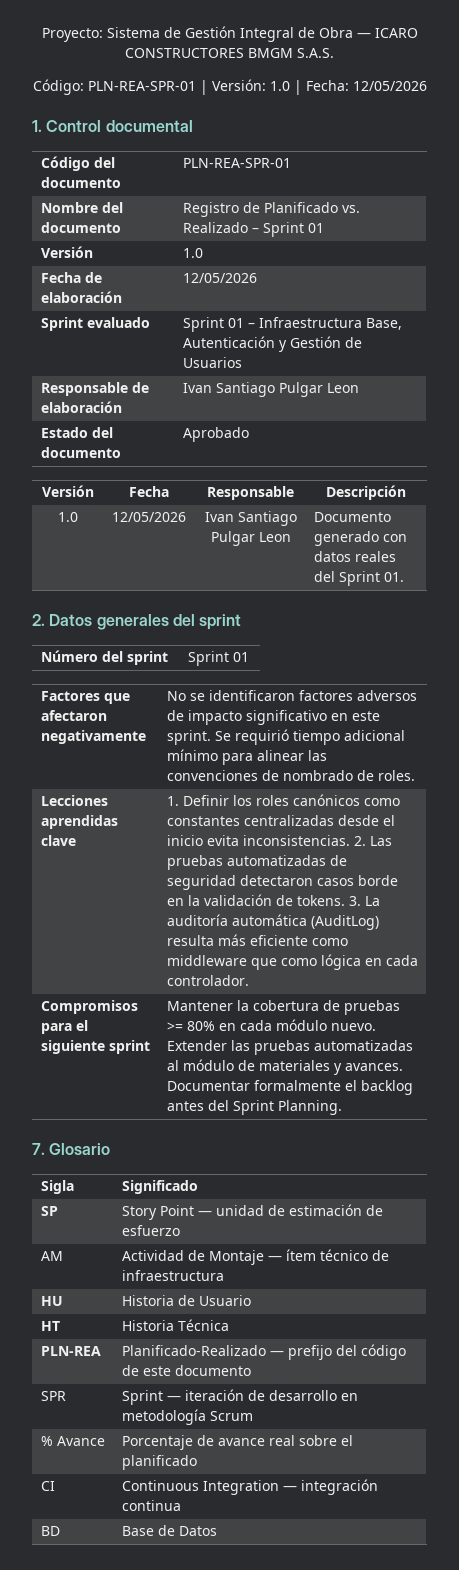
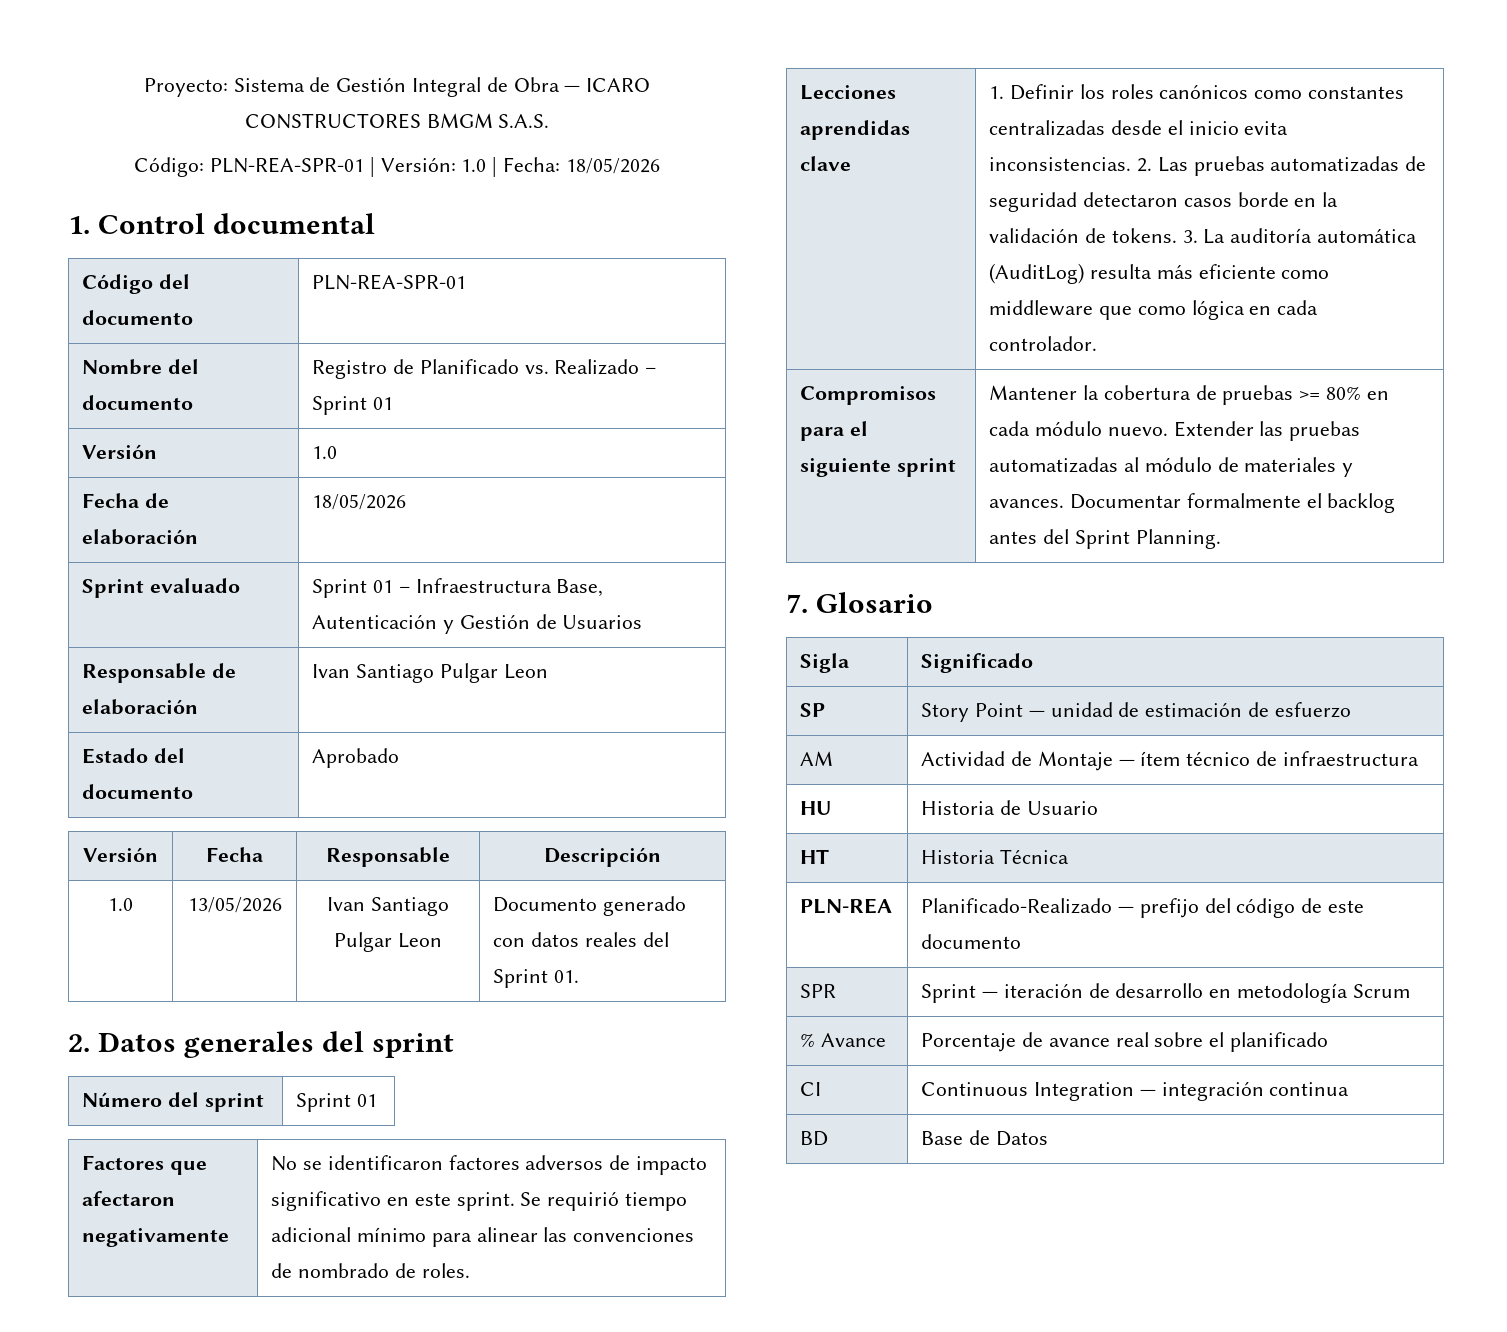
- Código: PLN-REA-SPR-01 | Versión: 1.0 | Fecha: 12/05/2026
+ Código: PLN-REA-SPR-01 | Versión: 1.0 | Fecha: 18/05/2026
- Fecha de elaboración | 12/05/2026
+ Fecha de elaboración | 18/05/2026
- 1.0 | 12/05/2026 | Ivan Santiago Pulgar Leon | Documento generado con datos reales del Sprint 01.
+ 1.0 | 13/05/2026 | Ivan Santiago Pulgar Leon | Documento generado con datos reales del Sprint 01.

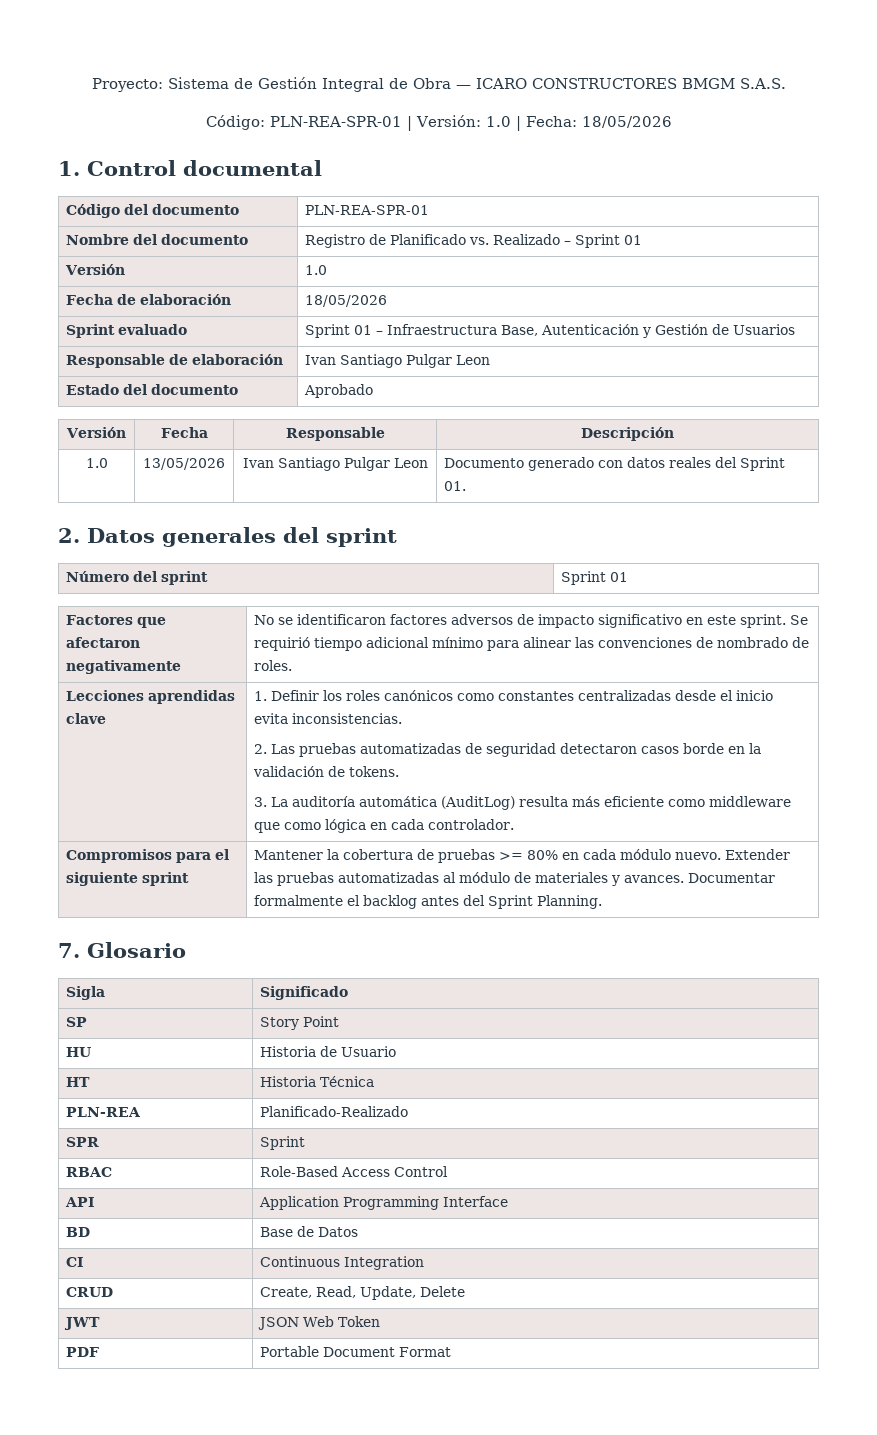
- 1. Definir los roles canónicos como constantes centralizadas desde el inicio evita inconsistencias. 2. Las pruebas automatizadas de seguridad detectaron casos borde en la validación de tokens. 3. La auditoría automática (AuditLog) resulta más eficiente como middleware que como lógica en cada controlador.
+ 1. Definir los roles canónicos como constantes centralizadas desde el inicio evita inconsistencias.
+ 2. Las pruebas automatizadas de seguridad detectaron casos borde en la validación de tokens.
+ 3. La auditoría automática (AuditLog) resulta más eficiente como middleware que como lógica en cada controlador.
- SP | Story Point — unidad de estimación de esfuerzo
- AM | Actividad de Montaje — ítem técnico de infraestructura
+ SP | Story Point
- PLN-REA | Planificado-Realizado — prefijo del código de este documento
- SPR | Sprint — iteración de desarrollo en metodología Scrum
- % Avance | Porcentaje de avance real sobre el planificado
- CI | Continuous Integration — integración continua
+ PLN-REA | Planificado-Realizado
+ SPR | Sprint
+ RBAC | Role-Based Access Control
+ API | Application Programming Interface
  BD | Base de Datos
+ CI | Continuous Integration
+ CRUD | Create, Read, Update, Delete
+ JWT | JSON Web Token
+ PDF | Portable Document Format

